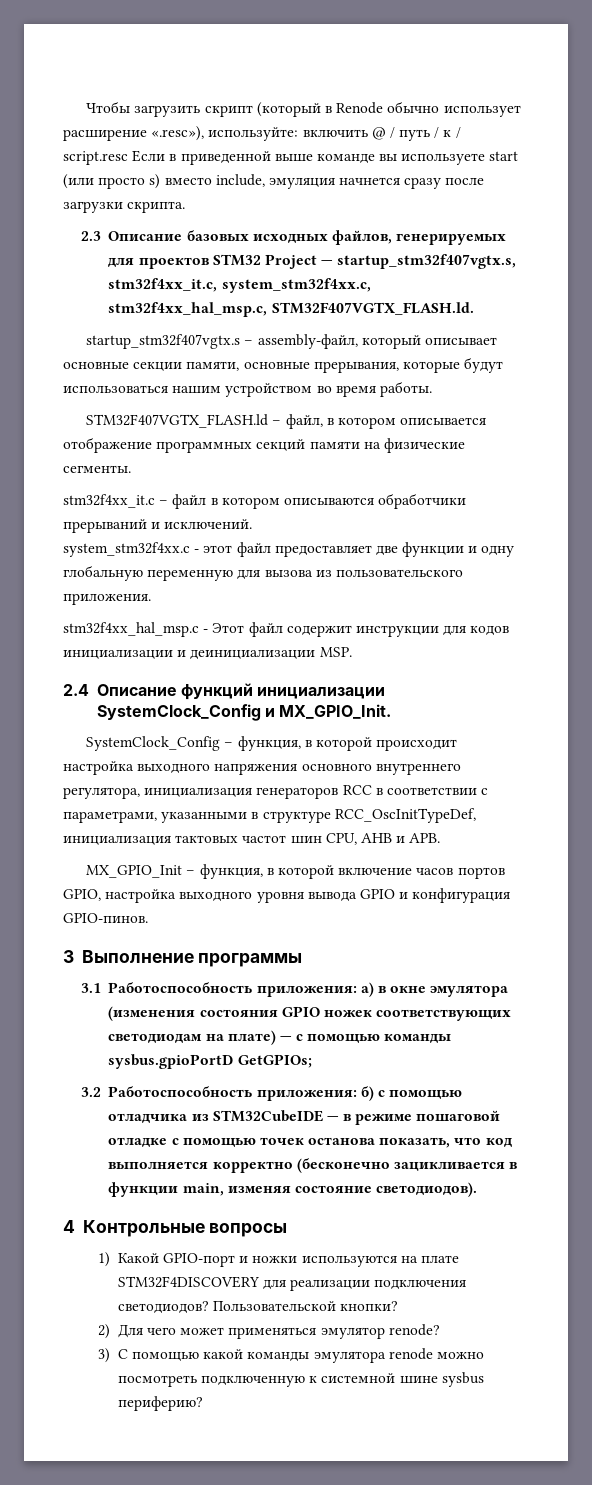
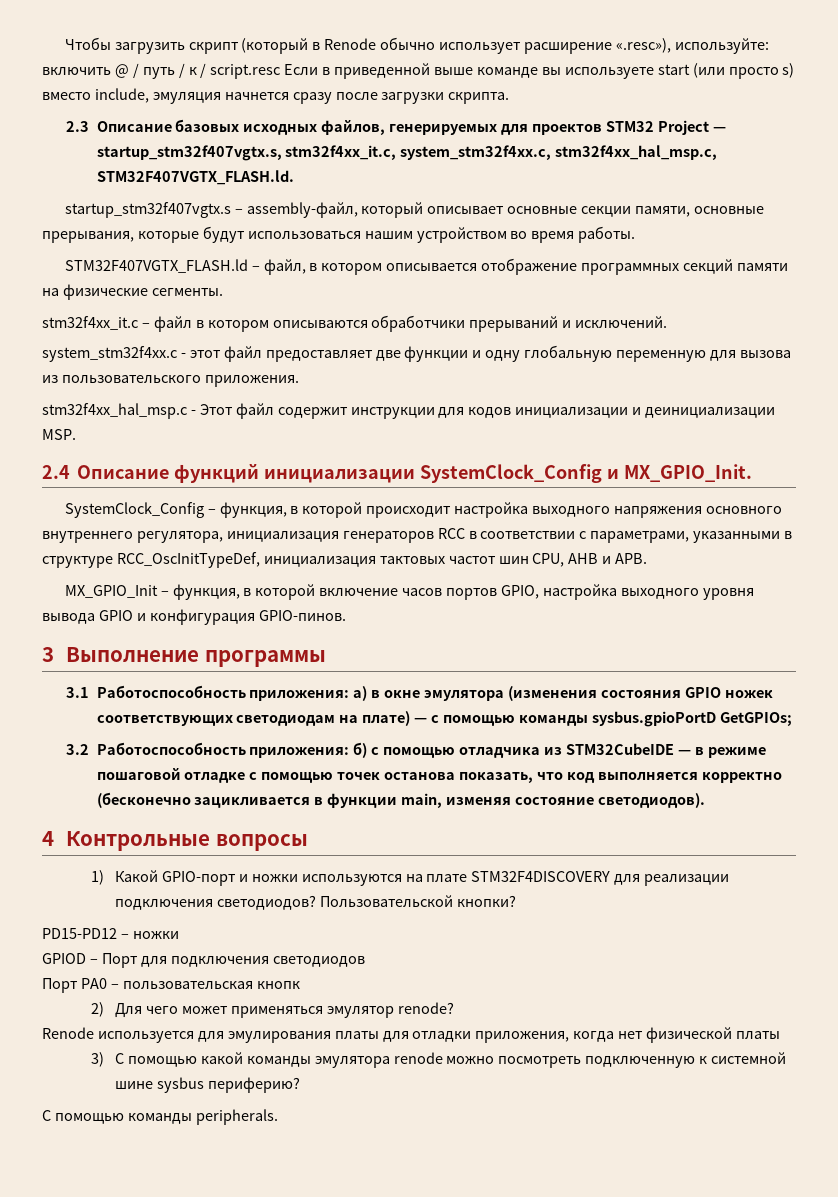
+ PD15-PD12 – ножки
+ GPIOD – Порт для подключения светодиодов
+ Порт PA0 – пользовательская кнопк
+ Renode используется для эмулирования платы для отладки приложения, когда нет физической платы
+ С помощью команды peripherals.

